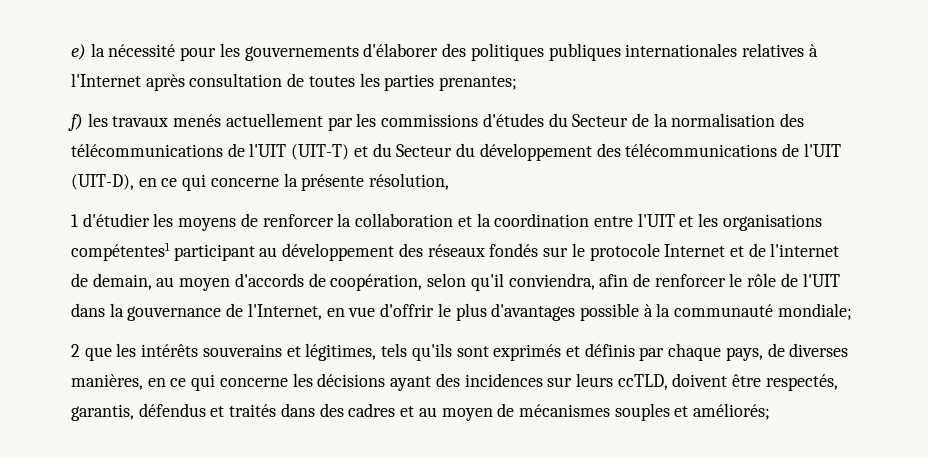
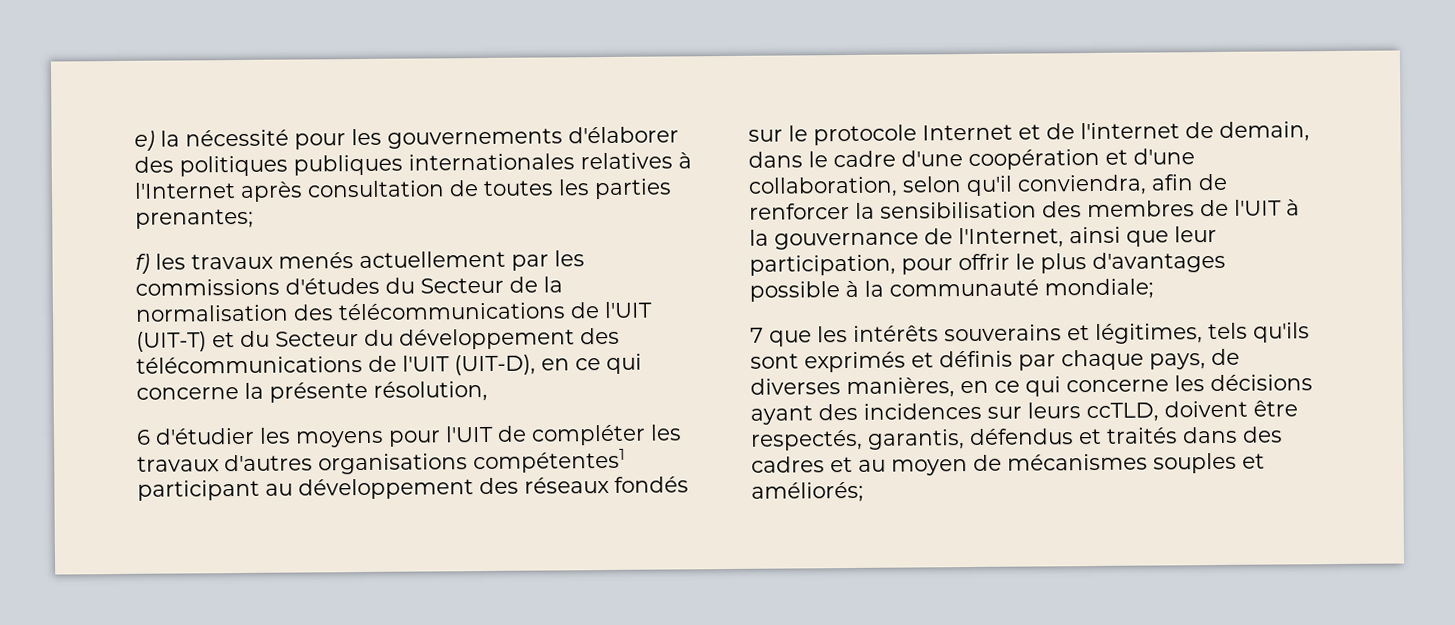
- 1 d'étudier les moyens de renforcer la collaboration et la coordination entre l'UIT et les organisations compétentes1 participant au développement des réseaux fondés sur le protocole Internet et de l'internet de demain, au moyen d'accords de coopération, selon qu'il conviendra, afin de renforcer le rôle de l'UIT dans la gouvernance de l'Internet, en vue d'offrir le plus d'avantages possible à la communauté mondiale;
+ 6 d'étudier les moyens pour l'UIT de compléter les travaux d'autres organisations compétentes1 participant au développement des réseaux fondés sur le protocole Internet et de l'internet de demain, dans le cadre d'une coopération et d'une collaboration, selon qu'il conviendra, afin de renforcer la sensibilisation des membres de l'UIT à la gouvernance de l'Internet, ainsi que leur participation, pour offrir le plus d'avantages possible à la communauté mondiale;
- 2 que les intérêts souverains et légitimes, tels qu'ils sont exprimés et définis par chaque pays, de diverses manières, en ce qui concerne les décisions ayant des incidences sur leurs ccTLD, doivent être respectés, garantis, défendus et traités dans des cadres et au moyen de mécanismes souples et améliorés;
+ 7 que les intérêts souverains et légitimes, tels qu'ils sont exprimés et définis par chaque pays, de diverses manières, en ce qui concerne les décisions ayant des incidences sur leurs ccTLD, doivent être respectés, garantis, défendus et traités dans des cadres et au moyen de mécanismes souples et améliorés;

